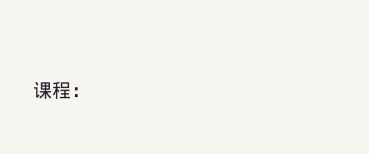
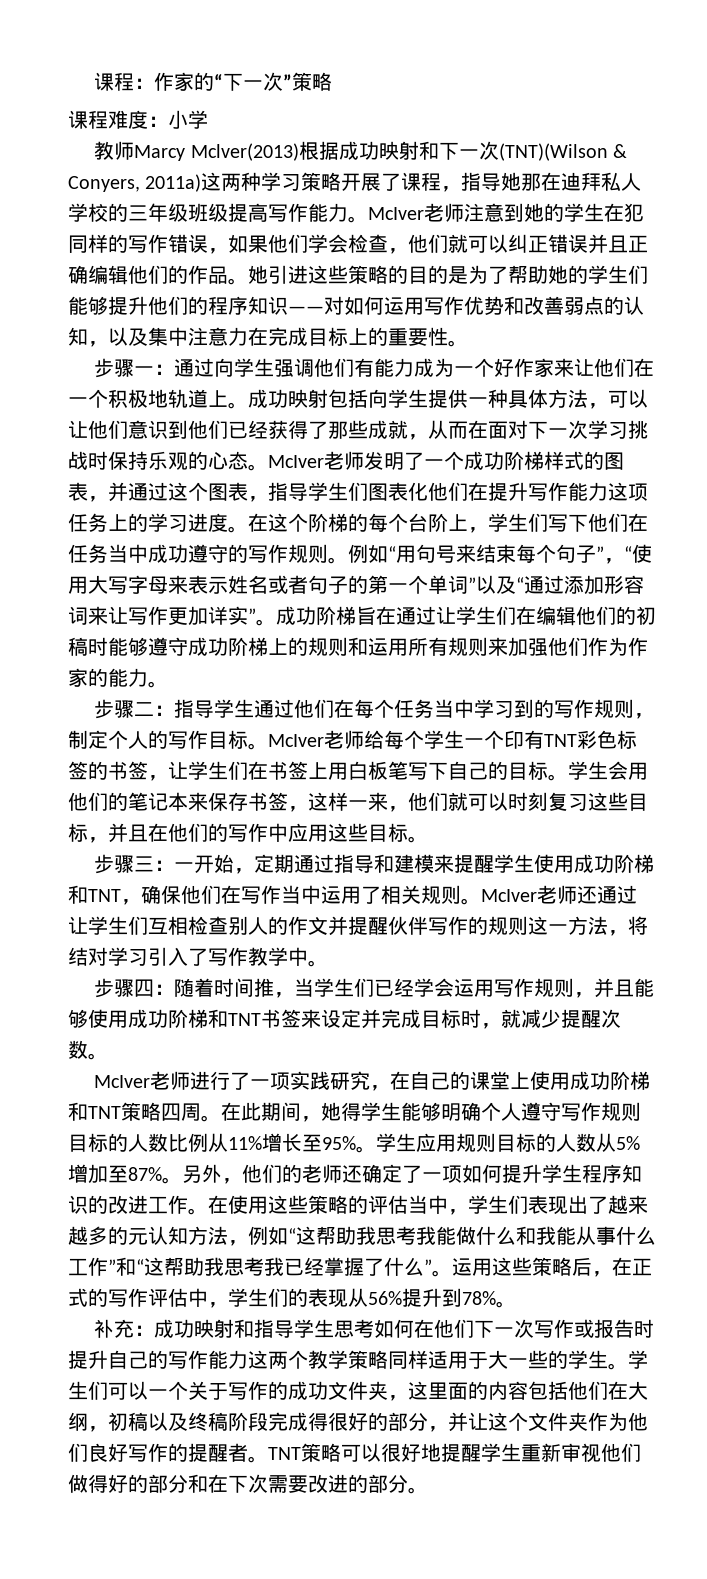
- 课程：
+ 课程：作家的“下一次”策略
+ 课程难度：小学
+ 教师Marcy Mclver(2013)根据成功映射和下一次(TNT)(Wilson & Conyers, 2011a)这两种学习策略开展了课程，指导她那在迪拜私人学校的三年级班级提高写作能力。McIver老师注意到她的学生在犯同样的写作错误，如果他们学会检查，他们就可以纠正错误并且正确编辑他们的作品。她引进这些策略的目的是为了帮助她的学生们能够提升他们的程序知识——对如何运用写作优势和改善弱点的认知，以及集中注意力在完成目标上的重要性。
+ 步骤一：通过向学生强调他们有能力成为一个好作家来让他们在一个积极地轨道上。成功映射包括向学生提供一种具体方法，可以让他们意识到他们已经获得了那些成就，从而在面对下一次学习挑战时保持乐观的心态。McIver老师发明了一个成功阶梯样式的图表，并通过这个图表，指导学生们图表化他们在提升写作能力这项任务上的学习进度。在这个阶梯的每个台阶上，学生们写下他们在任务当中成功遵守的写作规则。例如“用句号来结束每个句子”，“使用大写字母来表示姓名或者句子的第一个单词”以及“通过添加形容词来让写作更加详实”。成功阶梯旨在通过让学生们在编辑他们的初稿时能够遵守成功阶梯上的规则和运用所有规则来加强他们作为作家的能力。
+ 步骤二：指导学生通过他们在每个任务当中学习到的写作规则，制定个人的写作目标。McIver老师给每个学生一个印有TNT彩色标签的书签，让学生们在书签上用白板笔写下自己的目标。学生会用他们的笔记本来保存书签，这样一来，他们就可以时刻复习这些目标，并且在他们的写作中应用这些目标。
+ 步骤三：一开始，定期通过指导和建模来提醒学生使用成功阶梯和TNT，确保他们在写作当中运用了相关规则。McIver老师还通过让学生们互相检查别人的作文并提醒伙伴写作的规则这一方法，将结对学习引入了写作教学中。
+ 步骤四：随着时间推，当学生们已经学会运用写作规则，并且能够使用成功阶梯和TNT书签来设定并完成目标时，就减少提醒次数。
+ McIver老师进行了一项实践研究，在自己的课堂上使用成功阶梯和TNT策略四周。在此期间，她得学生能够明确个人遵守写作规则目标的人数比例从11%增长至95%。学生应用规则目标的人数从5%增加至87%。另外，他们的老师还确定了一项如何提升学生程序知识的改进工作。在使用这些策略的评估当中，学生们表现出了越来越多的元认知方法，例如“这帮助我思考我能做什么和我能从事什么工作”和“这帮助我思考我已经掌握了什么”。运用这些策略后，在正式的写作评估中，学生们的表现从56%提升到78%。
+ 补充：成功映射和指导学生思考如何在他们下一次写作或报告时提升自己的写作能力这两个教学策略同样适用于大一些的学生。学生们可以一个关于写作的成功文件夹，这里面的内容包括他们在大纲，初稿以及终稿阶段完成得很好的部分，并让这个文件夹作为他们良好写作的提醒者。TNT策略可以很好地提醒学生重新审视他们做得好的部分和在下次需要改进的部分。

